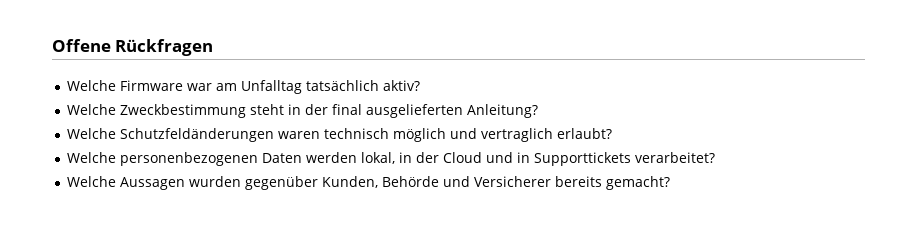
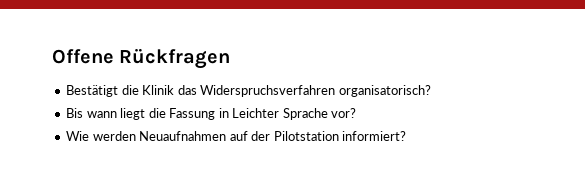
- Welche Firmware war am Unfalltag tatsächlich aktiv?
- Welche Zweckbestimmung steht in der final ausgelieferten Anleitung?
- Welche Schutzfeldänderungen waren technisch möglich und vertraglich erlaubt?
- Welche personenbezogenen Daten werden lokal, in der Cloud und in Supporttickets verarbeitet?
- Welche Aussagen wurden gegenüber Kunden, Behörde und Versicherer bereits gemacht?
+ Bestätigt die Klinik das Widerspruchsverfahren organisatorisch?
+ Bis wann liegt die Fassung in Leichter Sprache vor?
+ Wie werden Neuaufnahmen auf der Pilotstation informiert?

